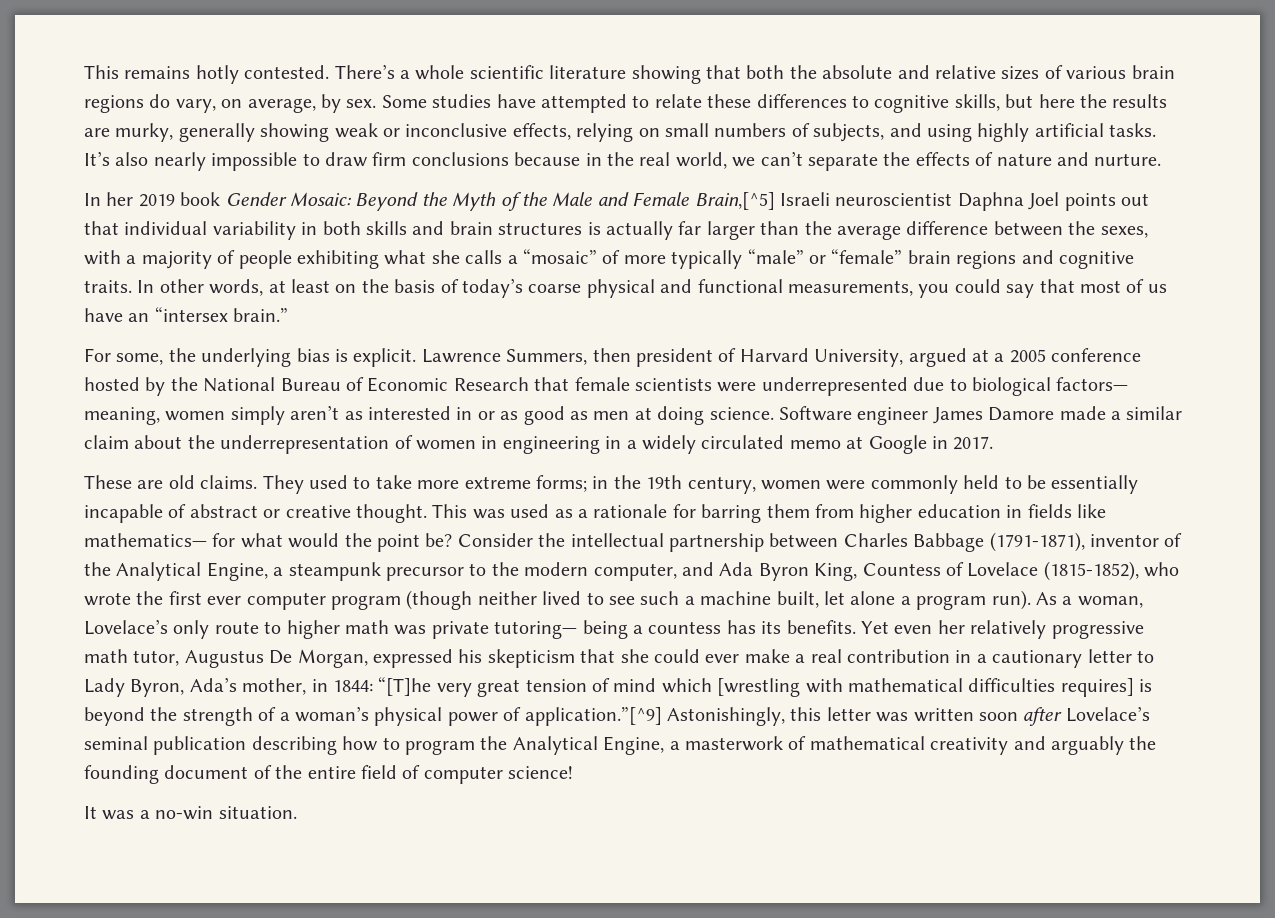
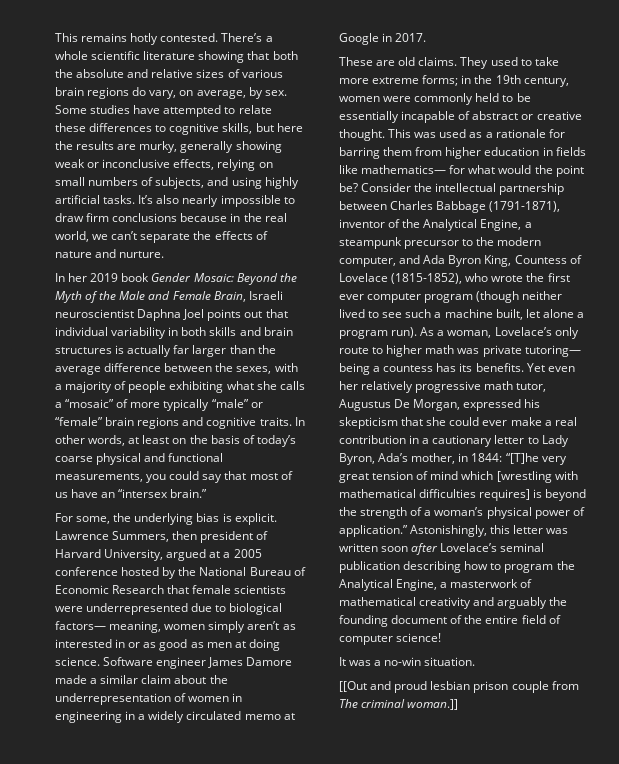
- Beyond the Myth of the Male and Female Brain,[^5] Israeli neuroscientist Daphna Joel points out that individual variability in both skills and brain structures is actually far larger than the average difference between the sexes, with a majority of people exhibiting what she calls a “mosaic” of more typically “male” or “female” brain regions and cognitive traits.
+ Beyond the Myth of the Male and Female Brain, Israeli neuroscientist Daphna Joel points out that individual variability in both skills and brain structures is actually far larger than the average difference between the sexes, with a majority of people exhibiting what she calls a “mosaic” of more typically “male” or “female” brain regions and cognitive traits.
- “[T]he very great tension of mind which [wrestling with mathematical difficulties requires] is beyond the strength of a woman’s physical power of application.”[^9] Astonishingly, this letter was written soon after Lovelace’s seminal publication describing how to program the Analytical Engine, a masterwork of mathematical creativity and arguably the founding document of the entire field of computer science!
+ “[T]he very great tension of mind which [wrestling with mathematical difficulties requires] is beyond the strength of a woman’s physical power of application.” Astonishingly, this letter was written soon after Lovelace’s seminal publication describing how to program the Analytical Engine, a masterwork of mathematical creativity and arguably the founding document of the entire field of computer science!
+ [[Out and proud lesbian prison couple from The criminal woman.]]

